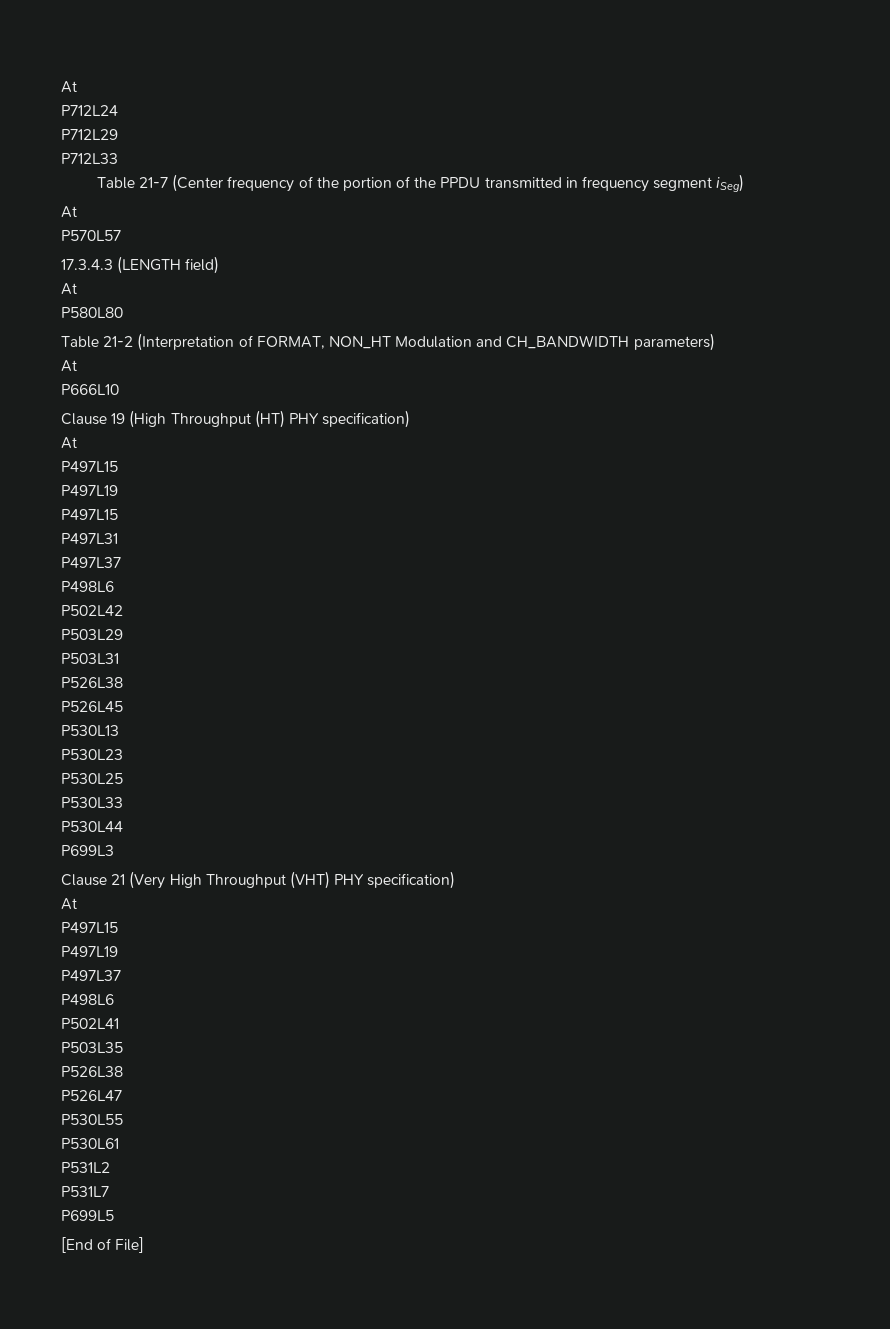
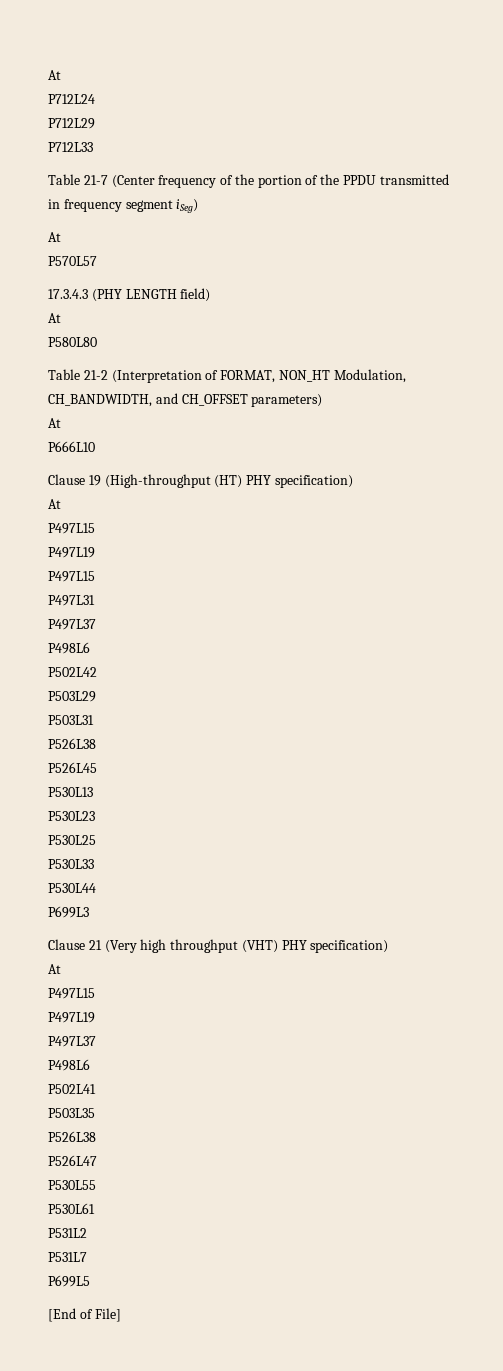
- 17.3.4.3 (LENGTH field)
+ 17.3.4.3 (PHY LENGTH field)
- Table 21-2 (Interpretation of FORMAT, NON_HT Modulation and CH_BANDWIDTH parameters)
+ Table 21-2 (Interpretation of FORMAT, NON_HT Modulation, CH_BANDWIDTH, and CH_OFFSET parameters)
- Clause 19 (High Throughput (HT) PHY specification)
+ Clause 19 (High-throughput (HT) PHY specification)
- Clause 21 (Very High Throughput (VHT) PHY specification)
+ Clause 21 (Very high throughput (VHT) PHY specification)

